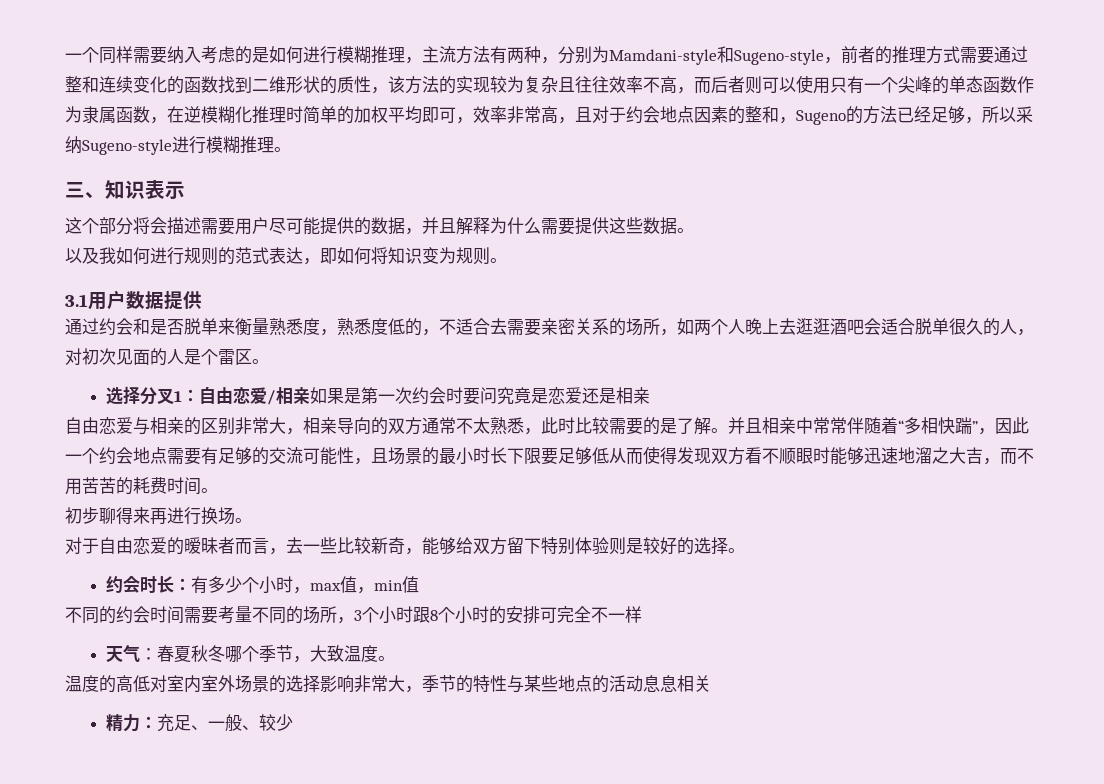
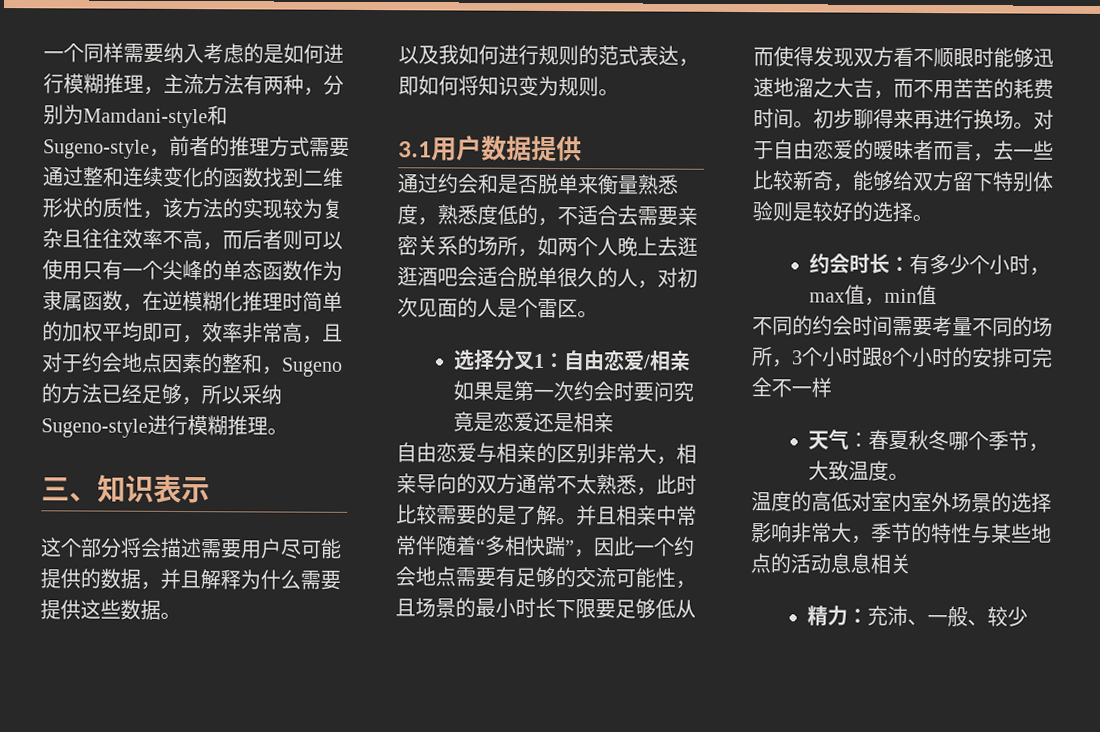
- 并且相亲中常常伴随着“多相快踹”，因此一个约会地点需要有足够的交流可能性，且场景的最小时长下限要足够低从而使得发现双方看不顺眼时能够迅速地溜之大吉，而不用苦苦的耗费时间。
- 初步聊得来再进行换场。
- 对于自由恋爱的暧昧者而言，去一些比较新奇，能够给双方留下特别体验则是较好的选择。
+ 并且相亲中常常伴随着“多相快踹”，因此一个约会地点需要有足够的交流可能性，且场景的最小时长下限要足够低从而使得发现双方看不顺眼时能够迅速地溜之大吉，而不用苦苦的耗费时间。初步聊得来再进行换场。对于自由恋爱的暧昧者而言，去一些比较新奇，能够给双方留下特别体验则是较好的选择。
- 精力：充足、一般、较少
+ 精力：充沛、一般、较少

